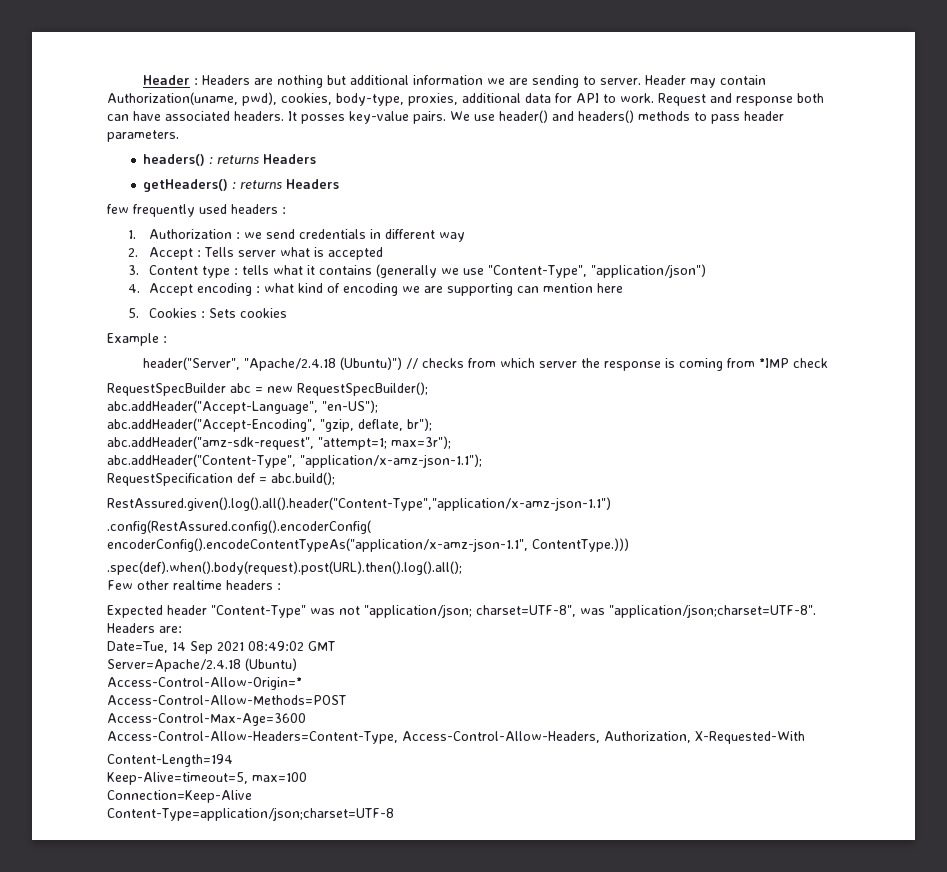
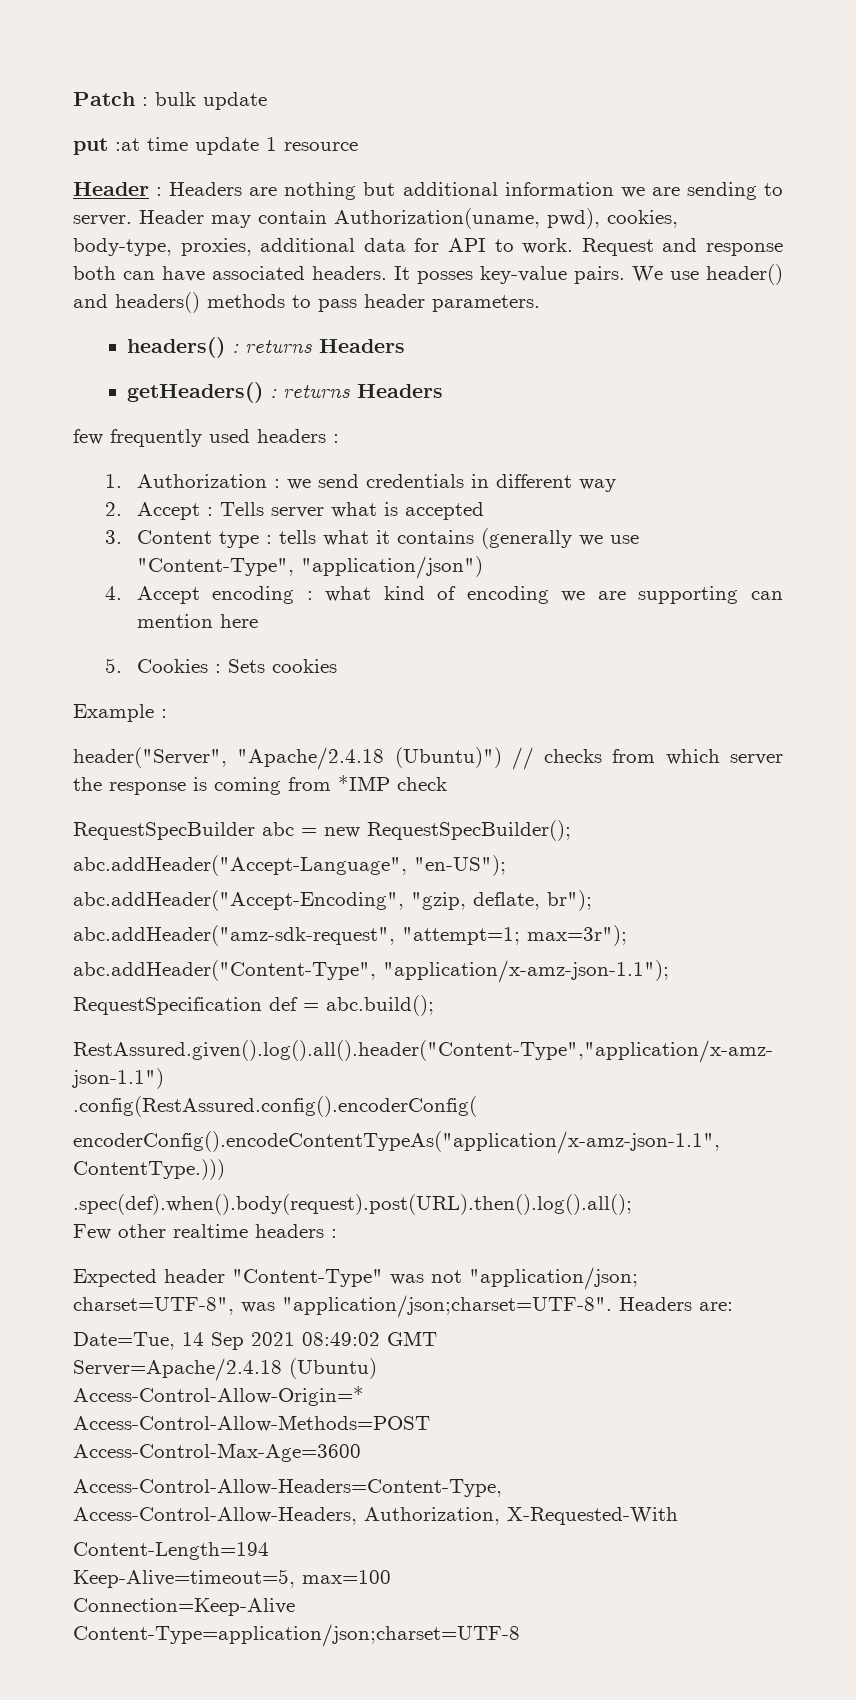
+ Patch : bulk update
+ put :at time update 1 resource

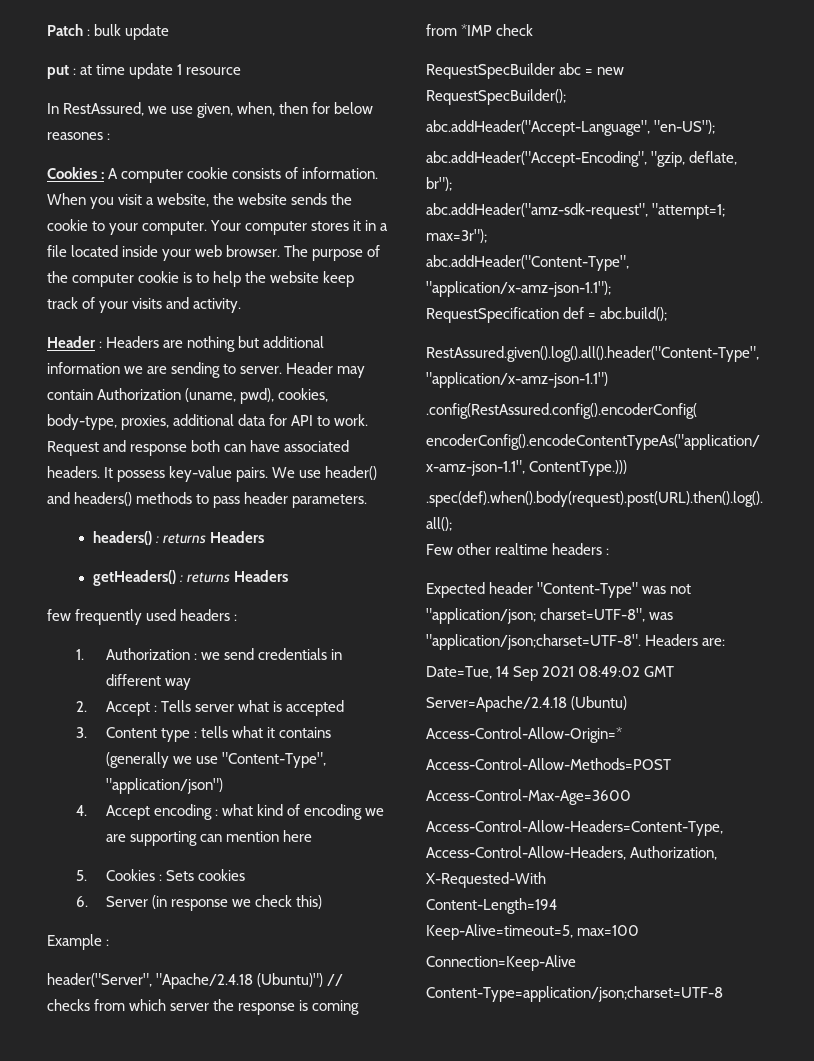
- put :at time update 1 resource
+ put : at time update 1 resource
+ In RestAssured, we use given, when, then for below reasones :
+ Cookies : A computer cookie consists of information. When you visit a website, the website sends the cookie to your computer. Your computer stores it in a file located inside your web browser. The purpose of the computer cookie is to help the website keep track of your visits and activity.
- Header may contain Authorization(uname, pwd), cookies, body-type, proxies, additional data for API to work.
+ Header may contain Authorization (uname, pwd), cookies, body-type, proxies, additional data for API to work.
- It posses key-value pairs.
+ It possess key-value pairs.
+ 6. Server (in response we check this)

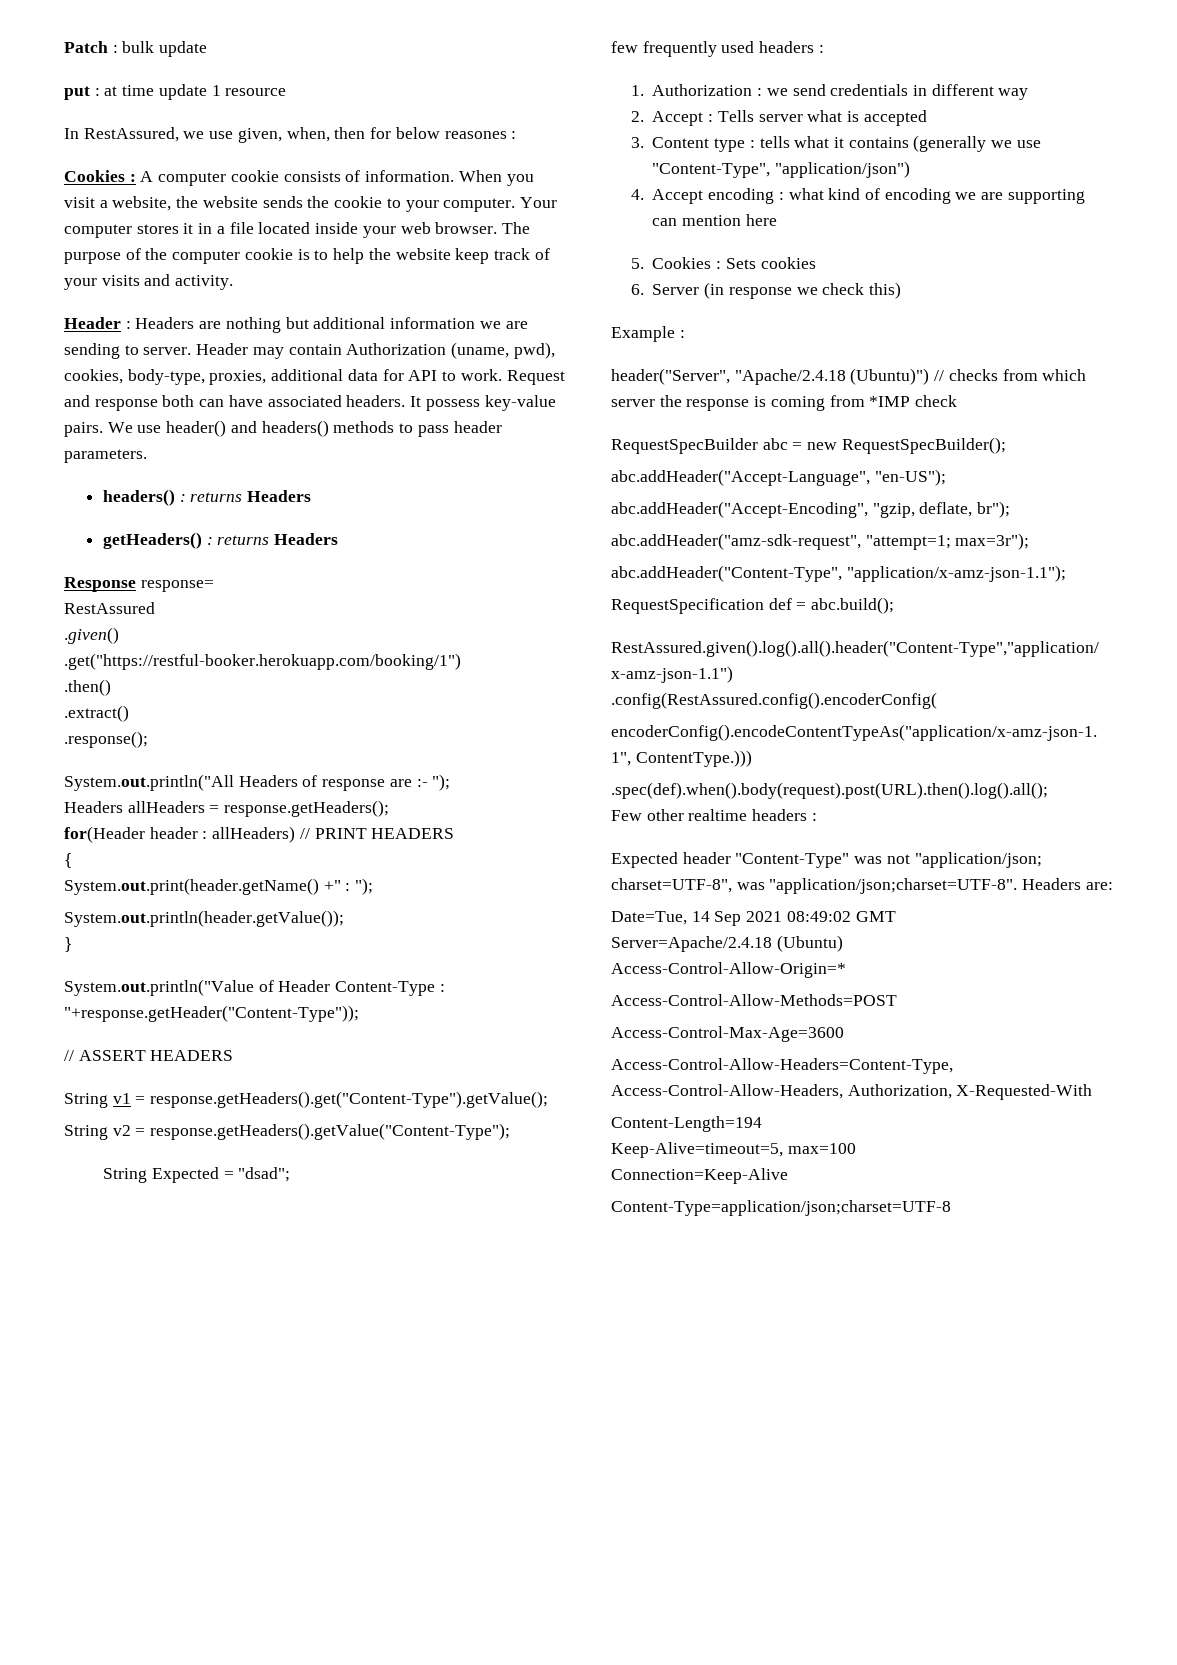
+ Response response=
+ RestAssured
+ .given()
+ .get("https://restful-booker.herokuapp.com/booking/1")
+ .then()
+ .extract()
+ .response();
+ System.out.println("All Headers of response are :- ");
+ Headers allHeaders = response.getHeaders();
+ for(Header header : allHeaders) // PRINT HEADERS
+ {
+ System.out.print(header.getName() +" : ");
+ System.out.println(header.getValue());
+ }
+ System.out.println("Value of Header Content-Type : "+response.getHeader("Content-Type"));
+ // ASSERT HEADERS
+ String v1 = response.getHeaders().get("Content-Type").getValue();
+ String v2 = response.getHeaders().getValue("Content-Type");
+ String Expected = "dsad";

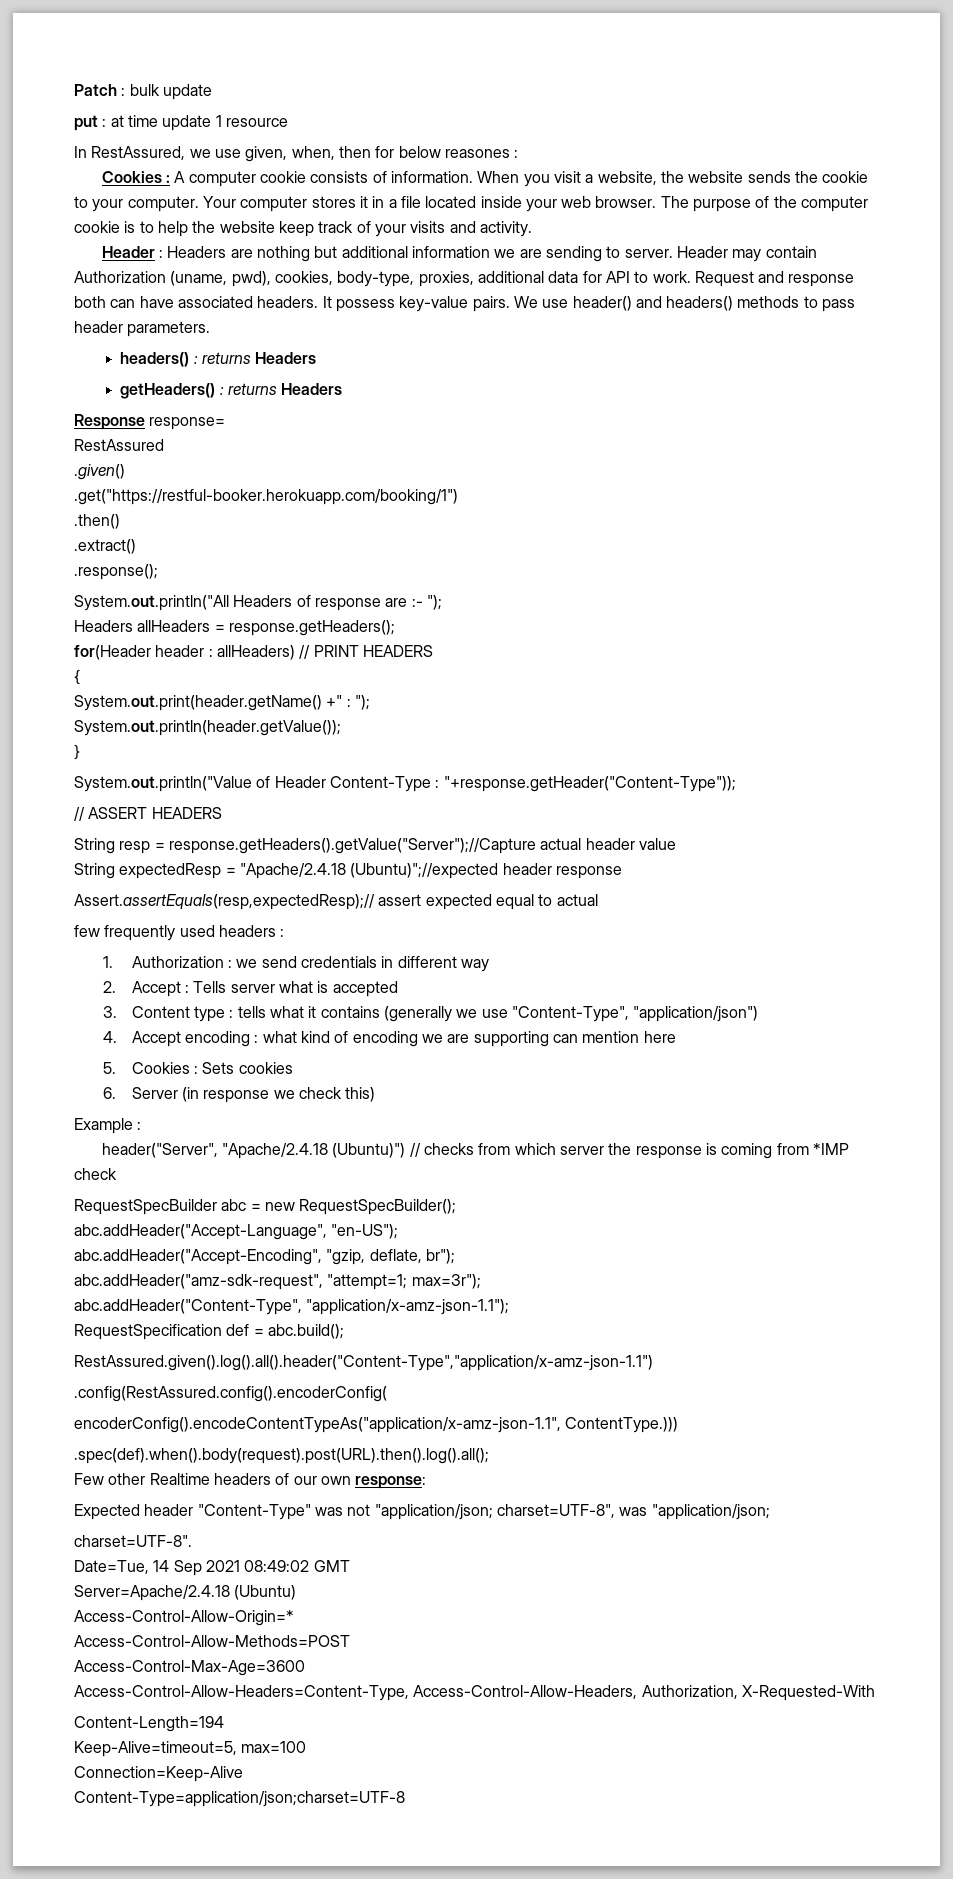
- String v1 = response.getHeaders().get("Content-Type").getValue();
- String v2 = response.getHeaders().getValue("Content-Type");
- String Expected = "dsad";
+ String resp = response.getHeaders().getValue("Server");//Capture actual header value
+ String expectedResp = "Apache/2.4.18 (Ubuntu)";//expected header response
+ Assert.assertEquals(resp,expectedResp);// assert expected equal to actual
- Few other realtime headers :
+ Few other Realtime headers of our own response:
- Expected header "Content-Type" was not "application/json; charset=UTF-8", was "application/json;charset=UTF-8". Headers are:
+ Expected header "Content-Type" was not "application/json; charset=UTF-8", was "application/json;
+ charset=UTF-8".

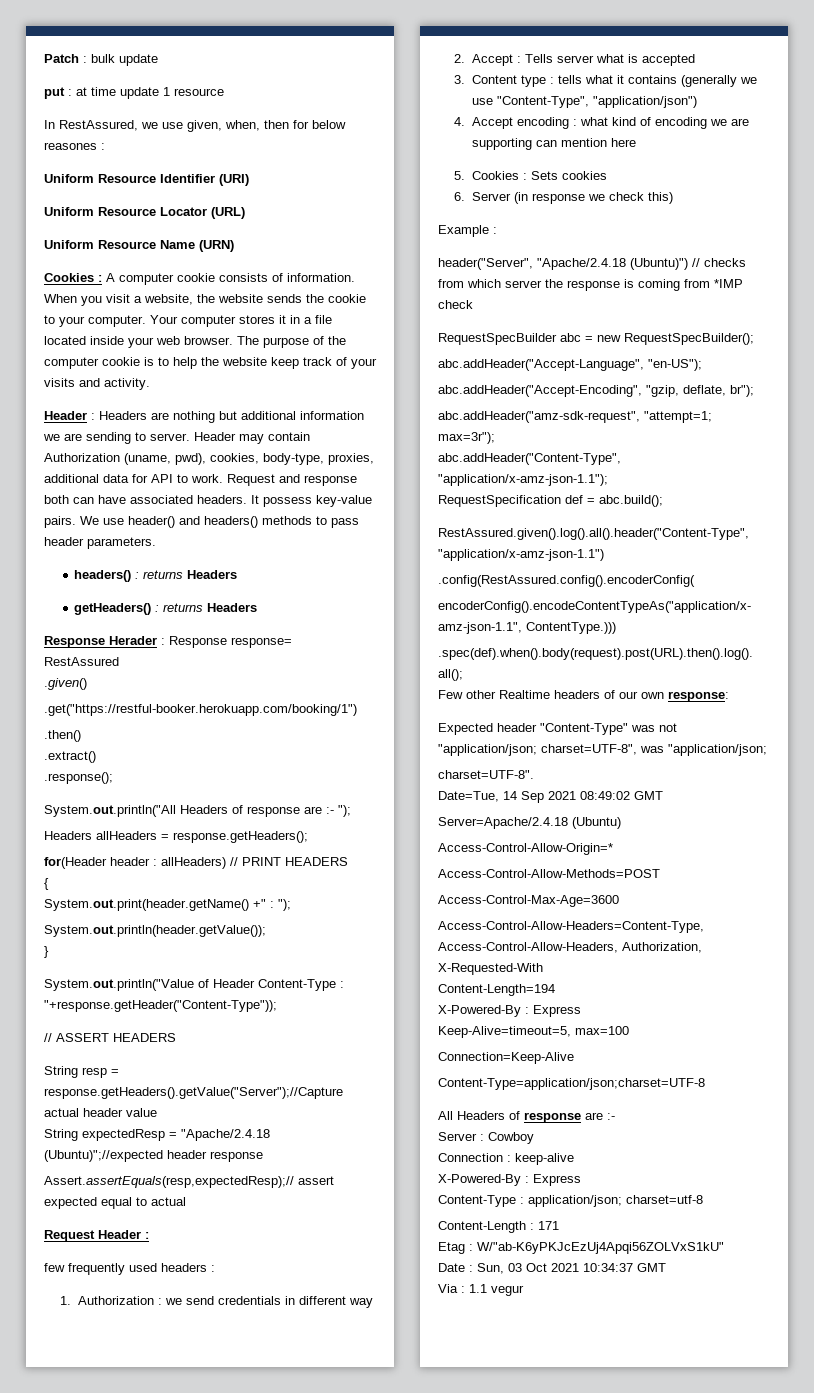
+ Uniform Resource Identifier (URI)
+ Uniform Resource Locator (URL)
+ Uniform Resource Name (URN)
- Response response=
+ Response Herader : Response response=
+ Request Header :
  Content-Length=194
+ X-Powered-By : Express
+ All Headers of response are :-
+ Server : Cowboy
+ Connection : keep-alive
+ X-Powered-By : Express
+ Content-Type : application/json; charset=utf-8
+ Content-Length : 171
+ Etag : W/"ab-K6yPKJcEzUj4Apqi56ZOLVxS1kU"
+ Date : Sun, 03 Oct 2021 10:34:37 GMT
+ Via : 1.1 vegur

